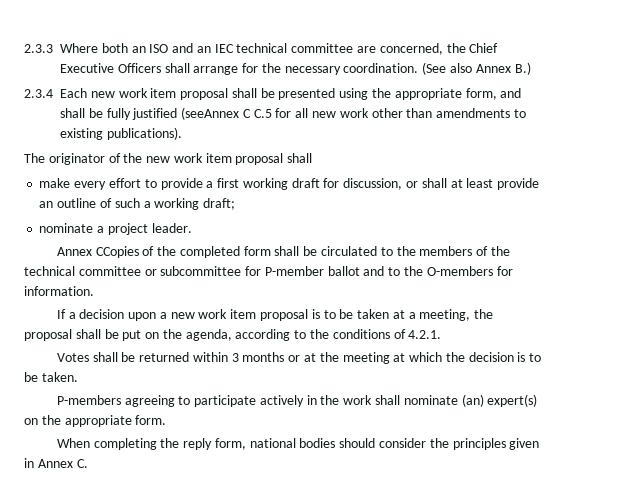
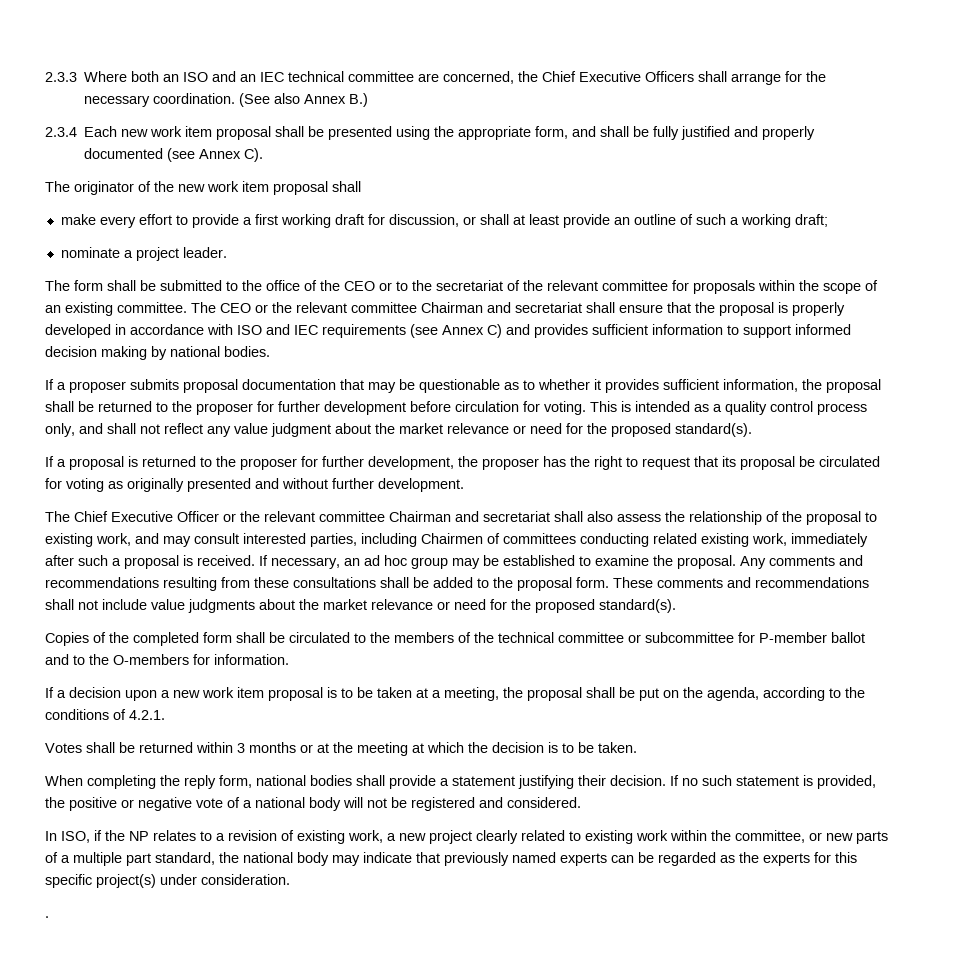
- 2.3.4 Each new work item proposal shall be presented using the appropriate form, and shall be fully justified (seeAnnex C C.5 for all new work other than amendments to existing publications).
+ 2.3.4 Each new work item proposal shall be presented using the appropriate form, and shall be fully justified and properly documented (see Annex C).
- Annex CCopies of the completed form shall be circulated to the members of the technical committee or subcommittee for P-member ballot and to the O-members for information.
+ The form shall be submitted to the office of the CEO or to the secretariat of the relevant committee for proposals within the scope of an existing committee. The CEO or the relevant committee Chairman and secretariat shall ensure that the proposal is properly developed in accordance with ISO and IEC requirements (see Annex C) and provides sufficient information to support informed decision making by national bodies.
+ If a proposer submits proposal documentation that may be questionable as to whether it provides sufficient information, the proposal shall be returned to the proposer for further development before circulation for voting. This is intended as a quality control process only, and shall not reflect any value judgment about the market relevance or need for the proposed standard(s).
+ If a proposal is returned to the proposer for further development, the proposer has the right to request that its proposal be circulated for voting as originally presented and without further development.
+ The Chief Executive Officer or the relevant committee Chairman and secretariat shall also assess the relationship of the proposal to existing work, and may consult interested parties, including Chairmen of committees conducting related existing work, immediately after such a proposal is received. If necessary, an ad hoc group may be established to examine the proposal. Any comments and recommendations resulting from these consultations shall be added to the proposal form. These comments and recommendations shall not include value judgments about the market relevance or need for the proposed standard(s).
+ Copies of the completed form shall be circulated to the members of the technical committee or subcommittee for P-member ballot and to the O-members for information.
- P-members agreeing to participate actively in the work shall nominate (an) expert(s) on the appropriate form.
- When completing the reply form, national bodies should consider the principles given in Annex C.
+ When completing the reply form, national bodies shall provide a statement justifying their decision. If no such statement is provided, the positive or negative vote of a national body will not be registered and considered.
+ In ISO, if the NP relates to a revision of existing work, a new project clearly related to existing work within the committee, or new parts of a multiple part standard, the national body may indicate that previously named experts can be regarded as the experts for this specific project(s) under consideration.
+ .

